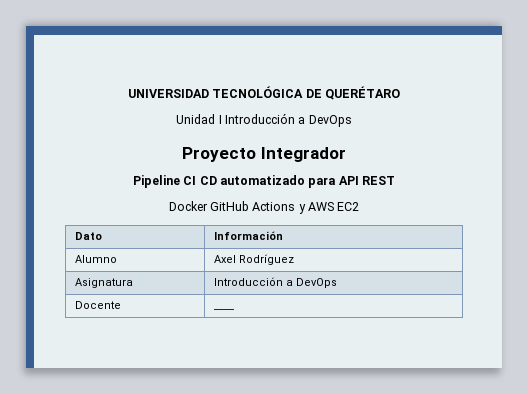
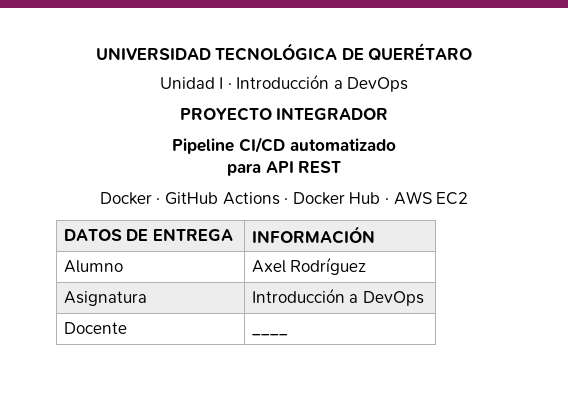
- Unidad I Introducción a DevOps
- Proyecto Integrador
+ Unidad I · Introducción a DevOps
+ PROYECTO INTEGRADOR
- Pipeline CI CD automatizado para API REST
+ Pipeline CI/CD automatizado
+ para API REST
- Docker GitHub Actions y AWS EC2
- Dato | Información
+ Docker · GitHub Actions · Docker Hub · AWS EC2
+ DATOS DE ENTREGA | INFORMACIÓN

